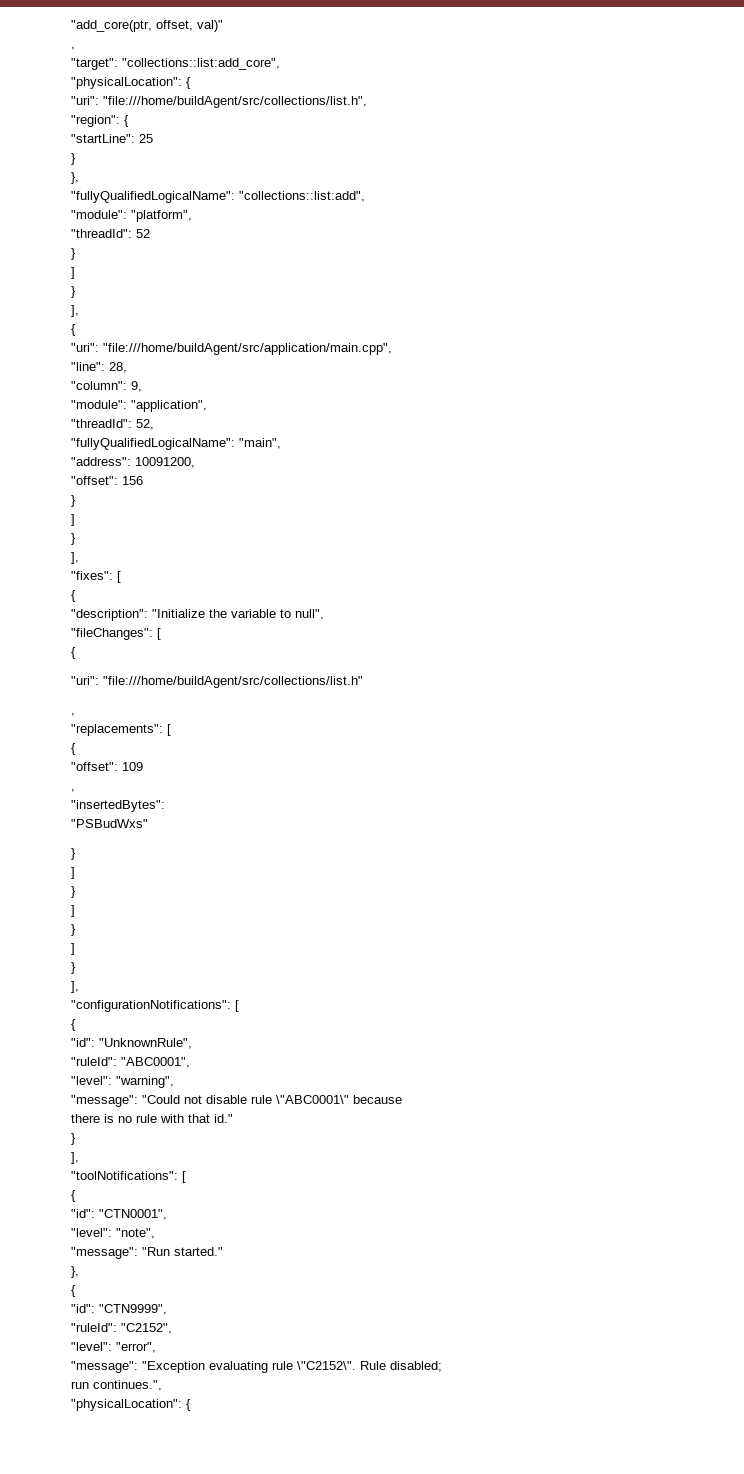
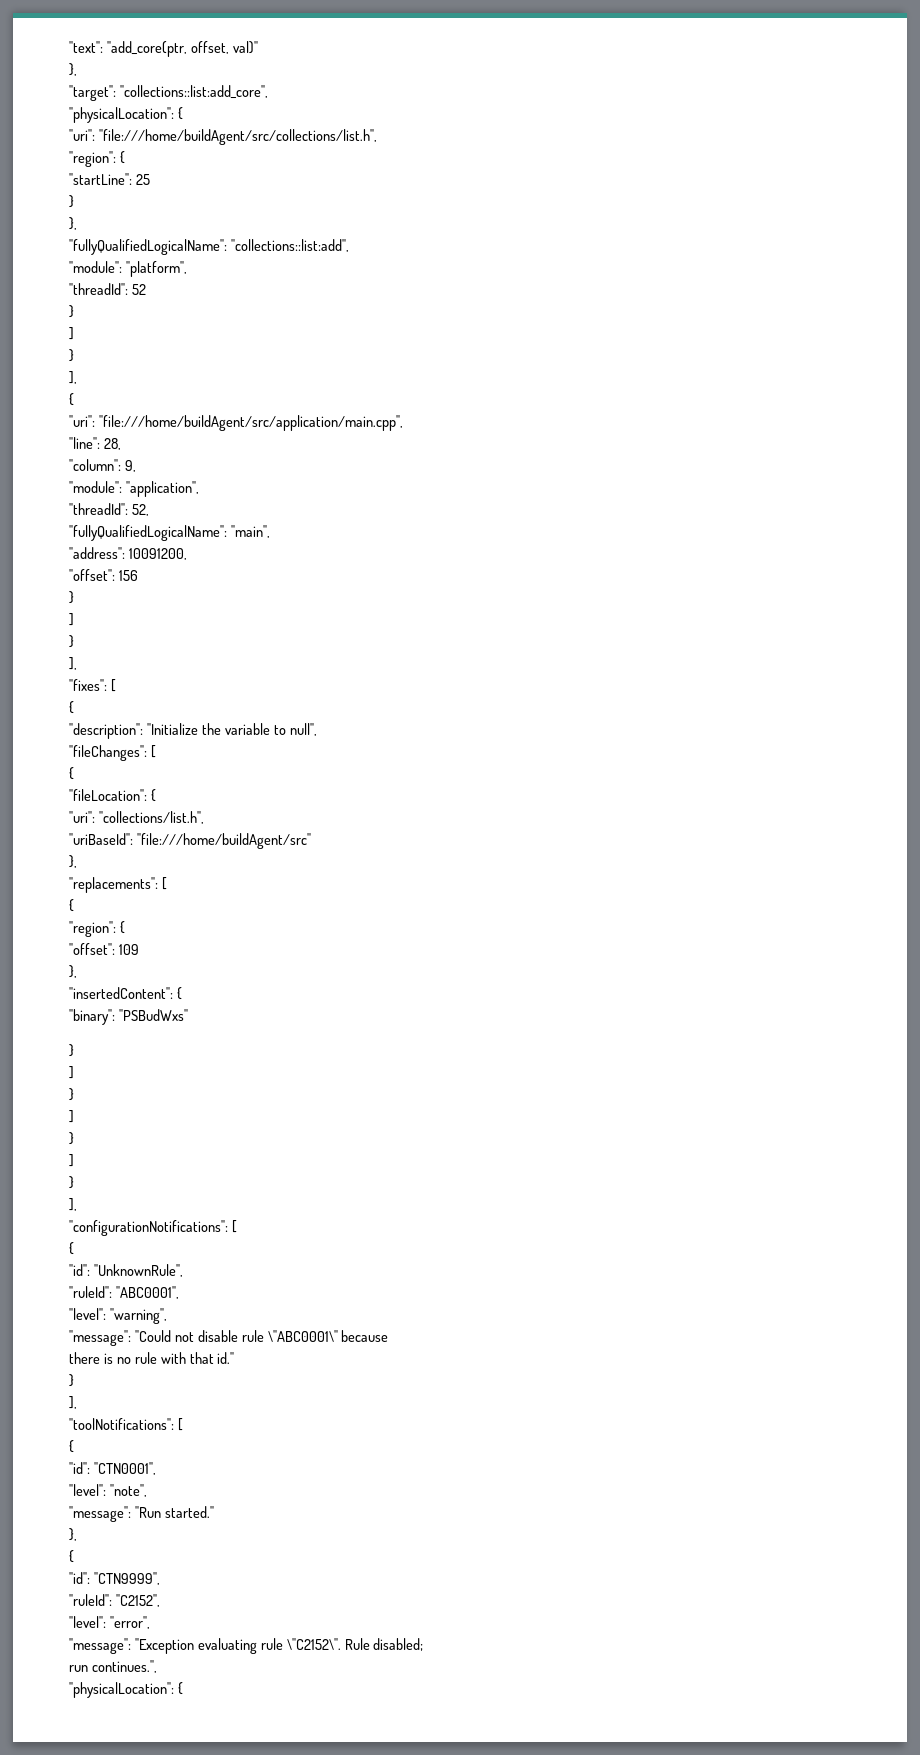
- "add_core(ptr, offset, val)"
- ,
+ "text": "add_core(ptr, offset, val)"
+ },
- "uri": "file:///home/buildAgent/src/collections/list.h"
- ,
+ "fileLocation": {
+ "uri": "collections/list.h",
+ "uriBaseId": "file:///home/buildAgent/src"
+ },
  "replacements": [
  {
+ "region": {
  "offset": 109
- ,
- "insertedBytes":
- "PSBudWxs"
+ },
+ "insertedContent": {
+ "binary": "PSBudWxs"

